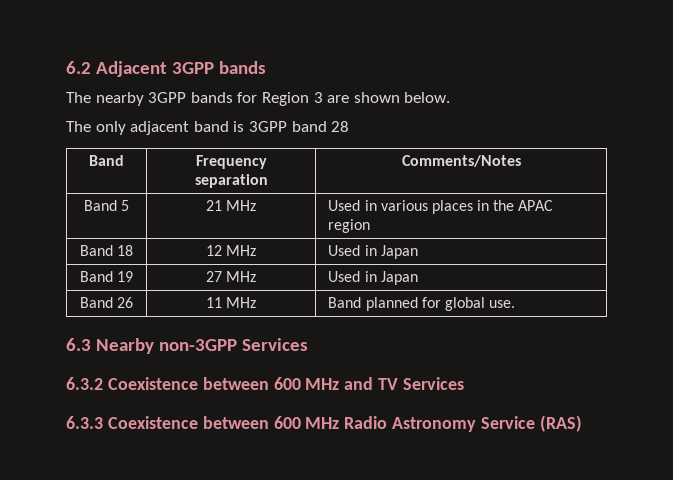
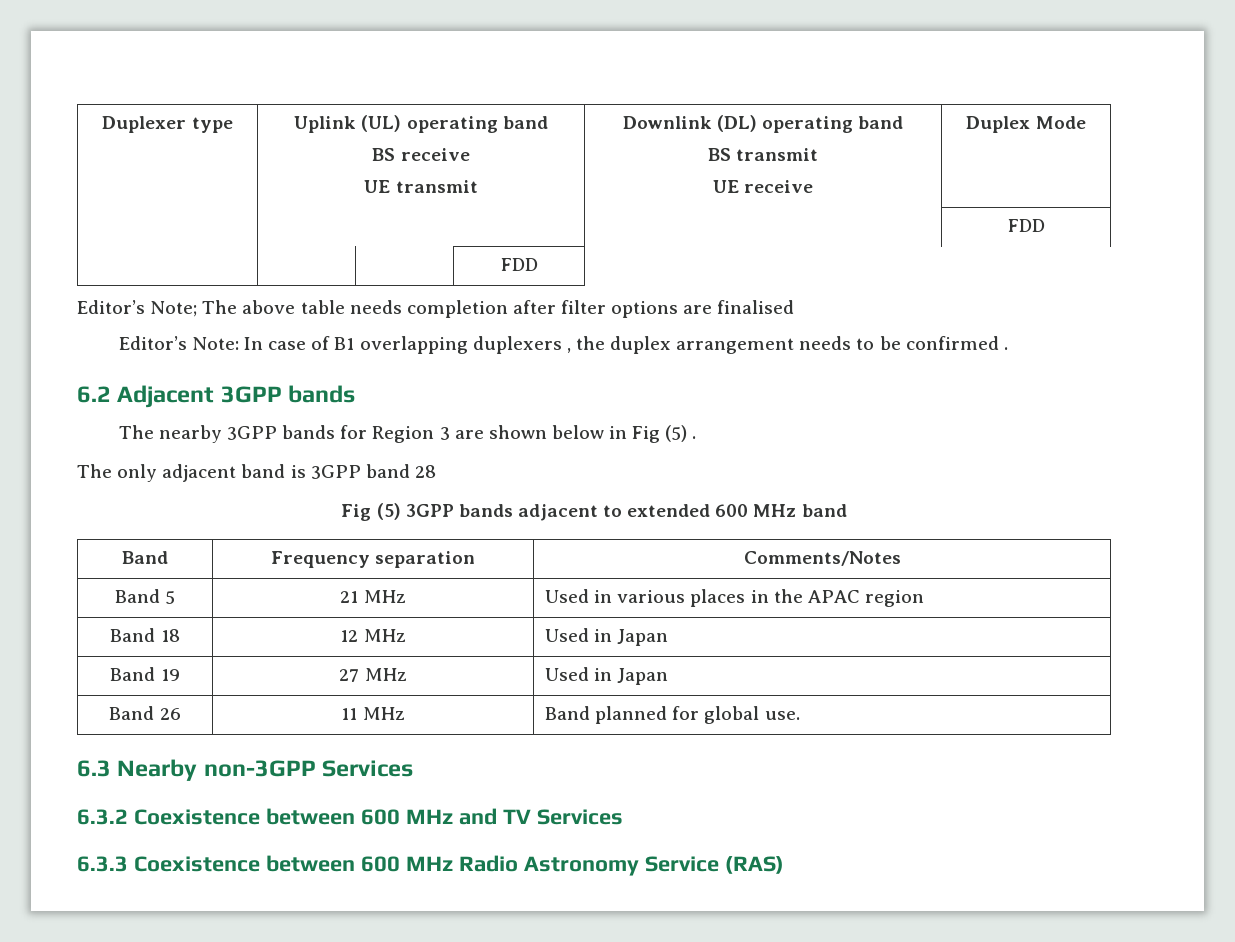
+ Duplexer type | Uplink (UL) operating band
+ BS receive
+ UE transmit | Downlink (DL) operating band
+ BS transmit
+ UE receive | Duplex Mode
+ | | | FDD
+ | | | FDD
+ Editor’s Note; The above table needs completion after filter options are finalised
+ Editor’s Note: In case of B1 overlapping duplexers , the duplex arrangement needs to be confirmed .
- The nearby 3GPP bands for Region 3 are shown below.
+ The nearby 3GPP bands for Region 3 are shown below in Fig (5) .
+ Fig (5) 3GPP bands adjacent to extended 600 MHz band

